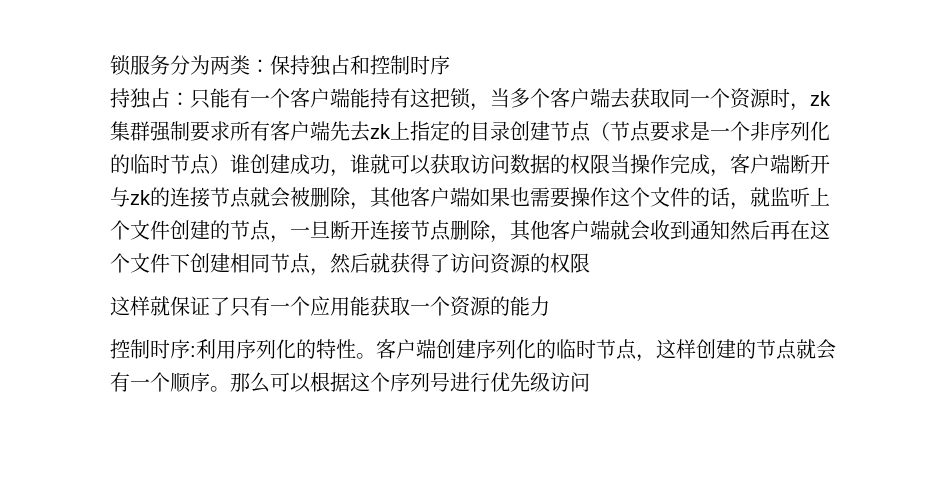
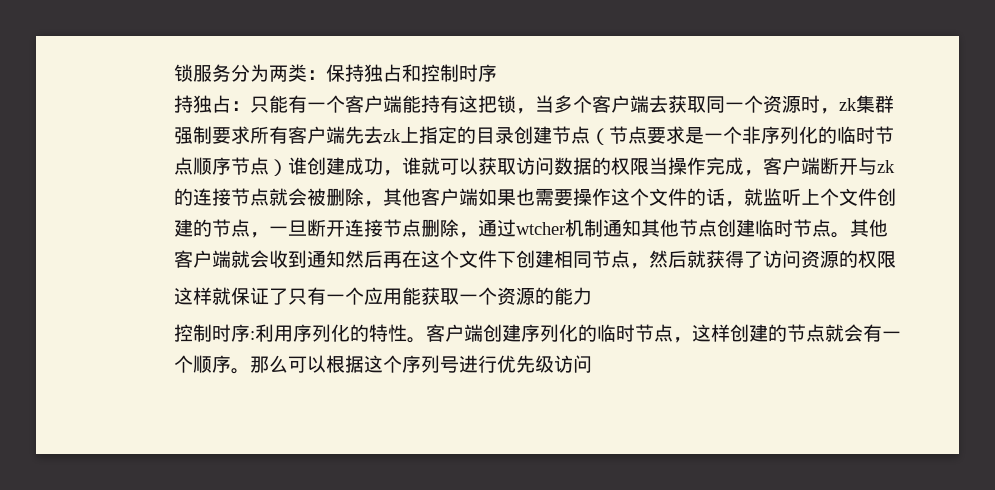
- 只能有一个客户端能持有这把锁，当多个客户端去获取同一个资源时，zk集群强制要求所有客户端先去zk上指定的目录创建节点（节点要求是一个非序列化的临时节点）谁创建成功，谁就可以获取访问数据的权限当操作完成，客户端断开与zk的连接节点就会被删除，其他客户端如果也需要操作这个文件的话，就监听上个文件创建的节点，一旦断开连接节点删除，其他客户端就会收到通知然后再在这个文件下创建相同节点，然后就获得了访问资源的权限
+ 只能有一个客户端能持有这把锁，当多个客户端去获取同一个资源时，zk集群强制要求所有客户端先去zk上指定的目录创建节点（节点要求是一个非序列化的临时节点顺序节点）谁创建成功，谁就可以获取访问数据的权限当操作完成，客户端断开与zk的连接节点就会被删除，其他客户端如果也需要操作这个文件的话，就监听上个文件创建的节点，一旦断开连接节点删除，通过wtcher机制通知其他节点创建临时节点。其他客户端就会收到通知然后再在这个文件下创建相同节点，然后就获得了访问资源的权限

